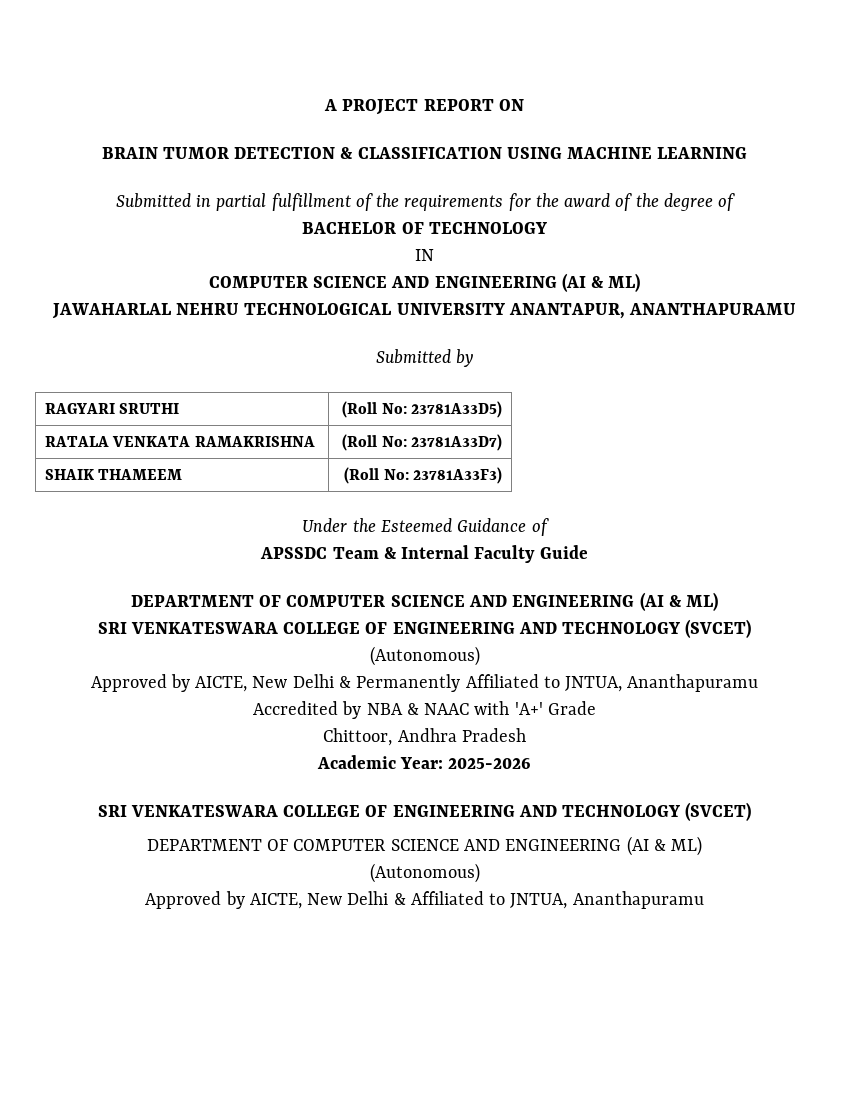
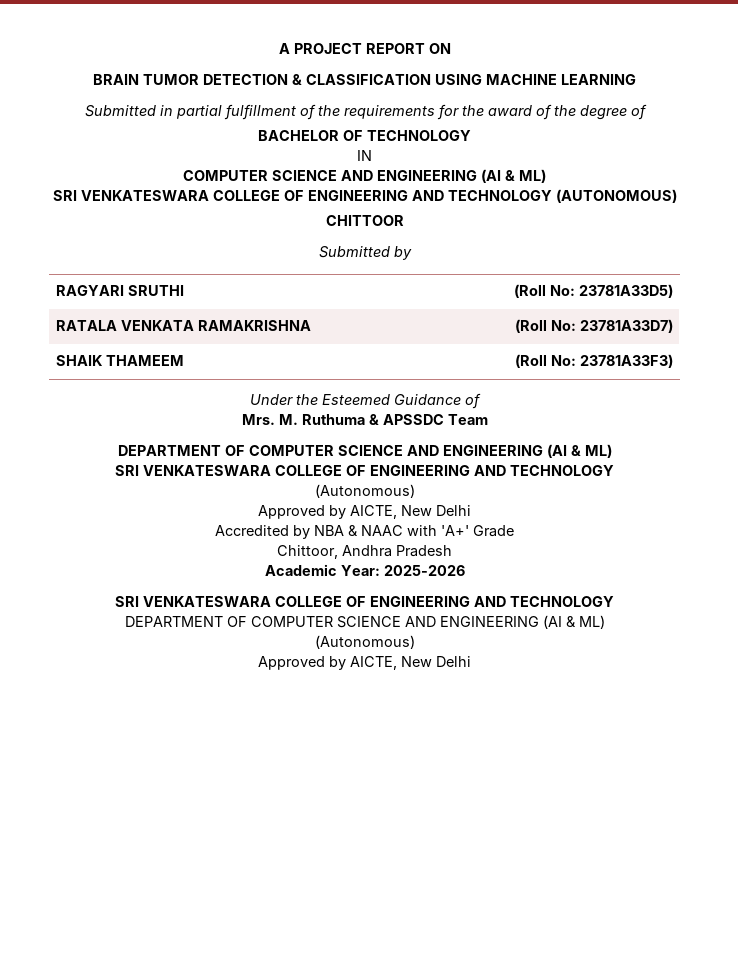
- JAWAHARLAL NEHRU TECHNOLOGICAL UNIVERSITY ANANTAPUR, ANANTHAPURAMU
+ SRI VENKATESWARA COLLEGE OF ENGINEERING AND TECHNOLOGY (AUTONOMOUS)
+ CHITTOOR
- APSSDC Team & Internal Faculty Guide
+ Mrs. M. Ruthuma & APSSDC Team
  DEPARTMENT OF COMPUTER SCIENCE AND ENGINEERING (AI & ML)
- SRI VENKATESWARA COLLEGE OF ENGINEERING AND TECHNOLOGY (SVCET)
+ SRI VENKATESWARA COLLEGE OF ENGINEERING AND TECHNOLOGY
  (Autonomous)
- Approved by AICTE, New Delhi & Permanently Affiliated to JNTUA, Ananthapuramu
+ Approved by AICTE, New Delhi
  Academic Year: 2025-2026
- SRI VENKATESWARA COLLEGE OF ENGINEERING AND TECHNOLOGY (SVCET)
+ SRI VENKATESWARA COLLEGE OF ENGINEERING AND TECHNOLOGY
  DEPARTMENT OF COMPUTER SCIENCE AND ENGINEERING (AI & ML)
  (Autonomous)
- Approved by AICTE, New Delhi & Affiliated to JNTUA, Ananthapuramu
+ Approved by AICTE, New Delhi

